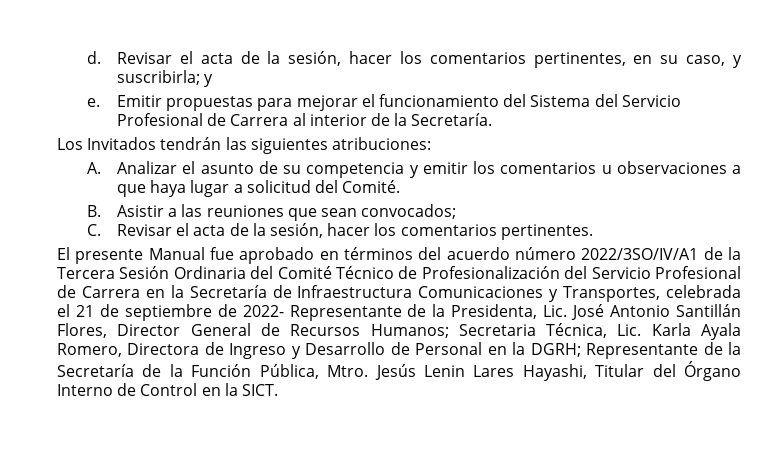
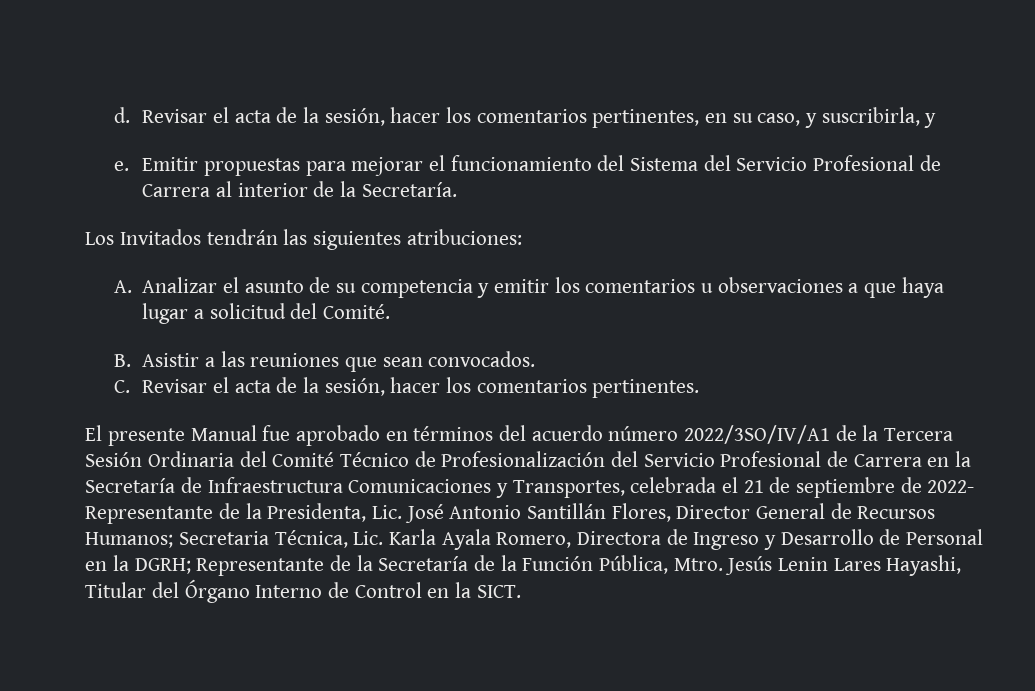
- Revisar el acta de la sesión, hacer los comentarios pertinentes, en su caso, y suscribirla; y
+ Revisar el acta de la sesión, hacer los comentarios pertinentes, en su caso, y suscribirla, y
- B. Asistir a las reuniones que sean convocados;
+ B. Asistir a las reuniones que sean convocados.

